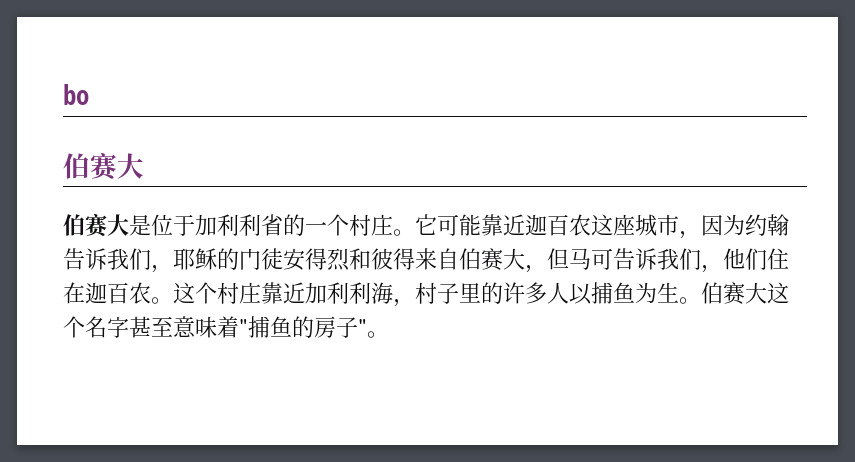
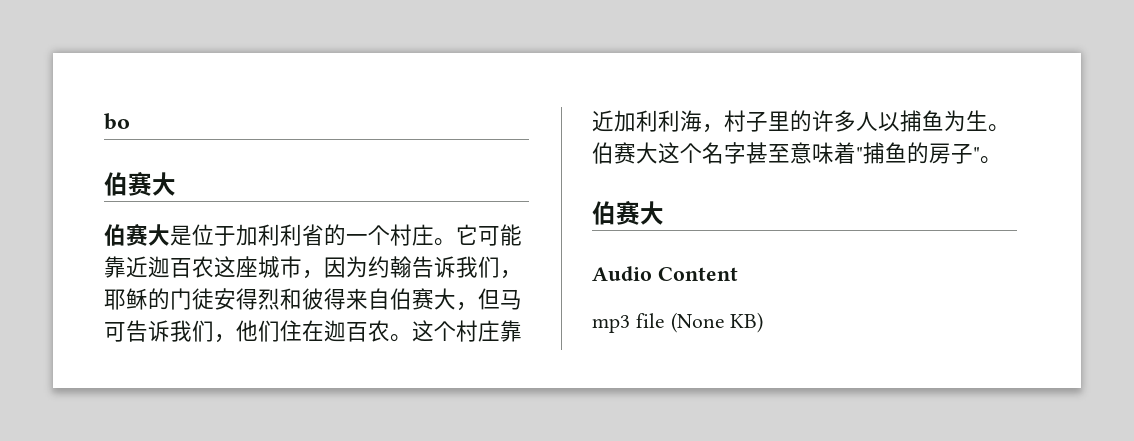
  伯赛大这个名字甚至意味着"捕鱼的房子"。
+ 伯赛大
+ Audio Content
+ mp3 file (None KB)

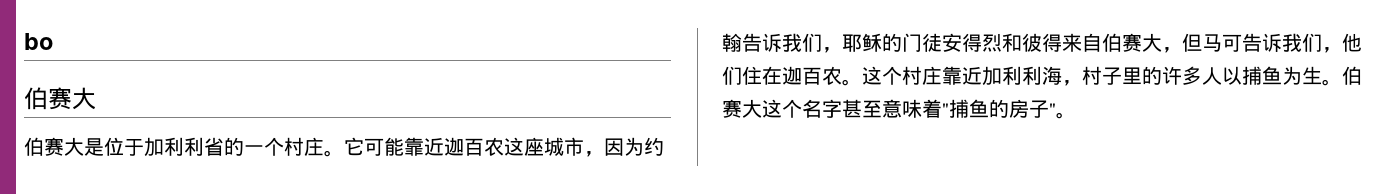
  伯赛大这个名字甚至意味着"捕鱼的房子"。
- 伯赛大
- Audio Content
- mp3 file (None KB)

